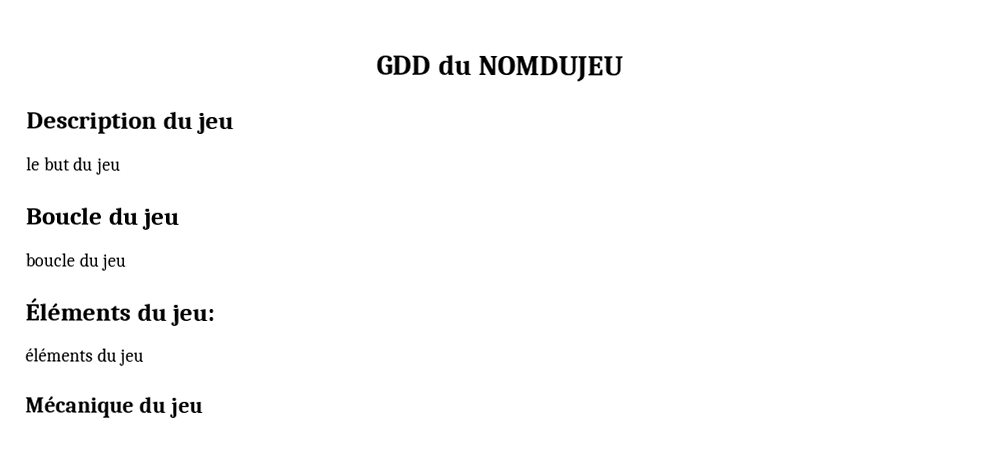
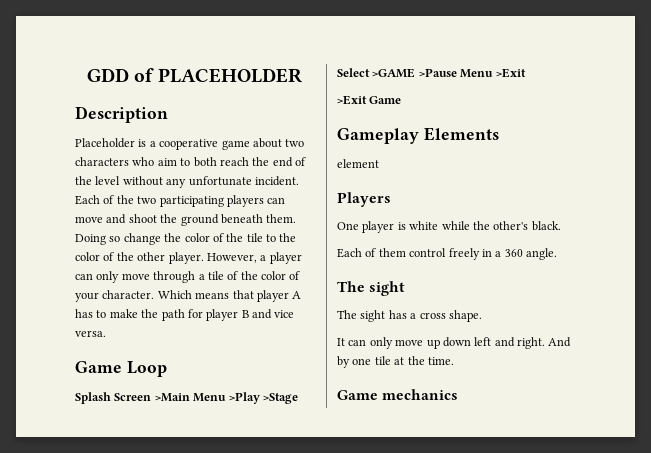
- GDD du NOMDUJEU
+ GDD of PLACEHOLDER
- Description du jeu
- le but du jeu
- Boucle du jeu
- boucle du jeu
- Éléments du jeu:
- éléments du jeu
- Mécanique du jeu
+ Description
+ Placeholder is a cooperative game about two characters who aim to both reach the end of the level without any unfortunate incident. Each of the two participating players can move and shoot the ground beneath them. Doing so change the color of the tile to the color of the other player. However, a player can only move through a tile of the color of your character. Which means that player A has to make the path for player B and vice versa.
+ Game Loop
+ Splash Screen >Main Menu >Play >Stage Select >GAME >Pause Menu >Exit
+ >Exit Game
+ Gameplay Elements
+ element
+ Players
+ One player is white while the other's black.
+ Each of them control freely in a 360 angle.
+ The sight
+ The sight has a cross shape.
+ It can only move up down left and right. And by one tile at the time.
+ Game mechanics

